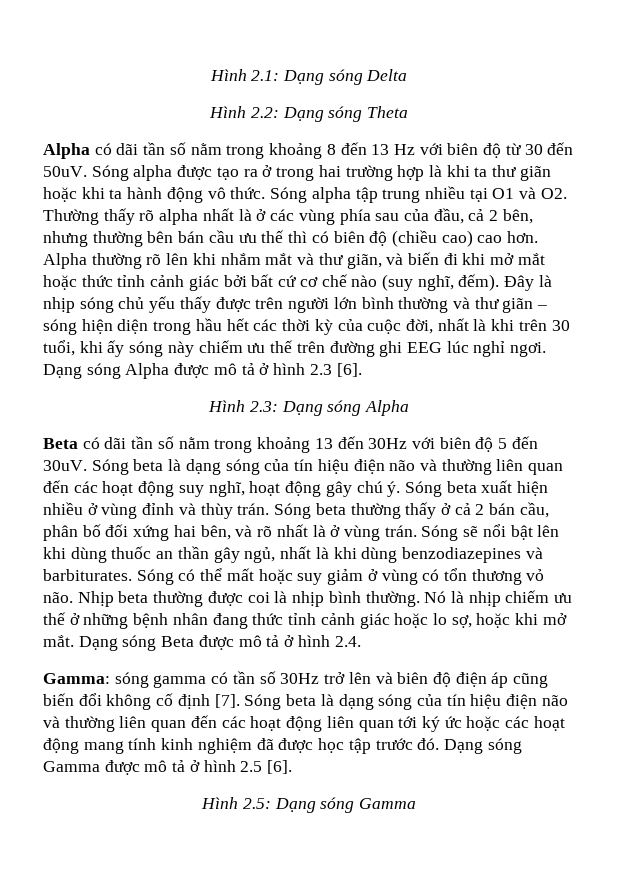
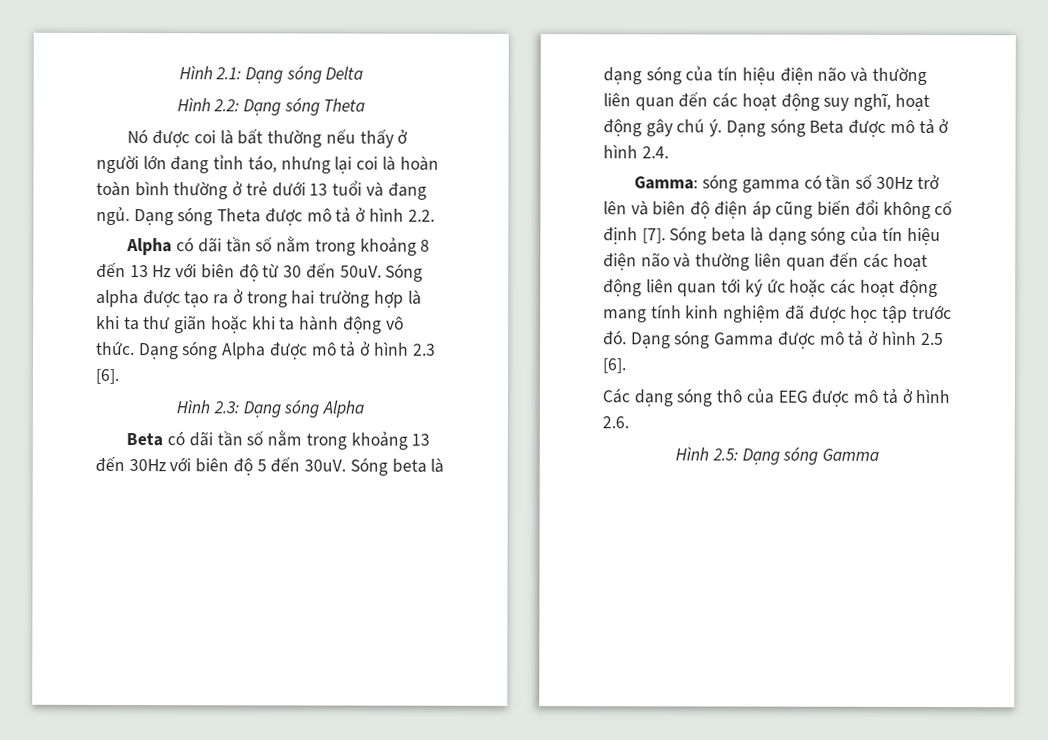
+ Nó được coi là bất thường nếu thấy ở người lớn đang tỉnh táo, nhưng lại coi là hoàn toàn bình thường ở trẻ dưới 13 tuổi và đang ngủ. Dạng sóng Theta được mô tả ở hình 2.2.
- Sóng alpha tập trung nhiều tại O1 và O2. Thường thấy rõ alpha nhất là ở các vùng phía sau của đầu, cả 2 bên, nhưng thường bên bán cầu ưu thế thì có biên độ (chiều cao) cao hơn. Alpha thường rõ lên khi nhắm mắt và thư giãn, và biến đi khi mở mắt hoặc thức tỉnh cảnh giác bởi bất cứ cơ chế nào (suy nghĩ, đếm). Đây là nhịp sóng chủ yếu thấy được trên người lớn bình thường và thư giãn – sóng hiện diện trong hầu hết các thời kỳ của cuộc đời, nhất là khi trên 30 tuổi, khi ấy sóng này chiếm ưu thế trên đường ghi EEG lúc nghỉ ngơi.
- Sóng beta xuất hiện nhiều ở vùng đỉnh và thùy trán. Sóng beta thường thấy ở cả 2 bán cầu, phân bố đối xứng hai bên, và rõ nhất là ở vùng trán. Sóng sẽ nổi bật lên khi dùng thuốc an thần gây ngủ, nhất là khi dùng benzodiazepines và barbiturates. Sóng có thể mất hoặc suy giảm ở vùng có tổn thương vỏ não. Nhịp beta thường được coi là nhịp bình thường. Nó là nhịp chiếm ưu thế ở những bệnh nhân đang thức tỉnh cảnh giác hoặc lo sợ, hoặc khi mở mắt.
+ Các dạng sóng thô của EEG được mô tả ở hình 2.6.

